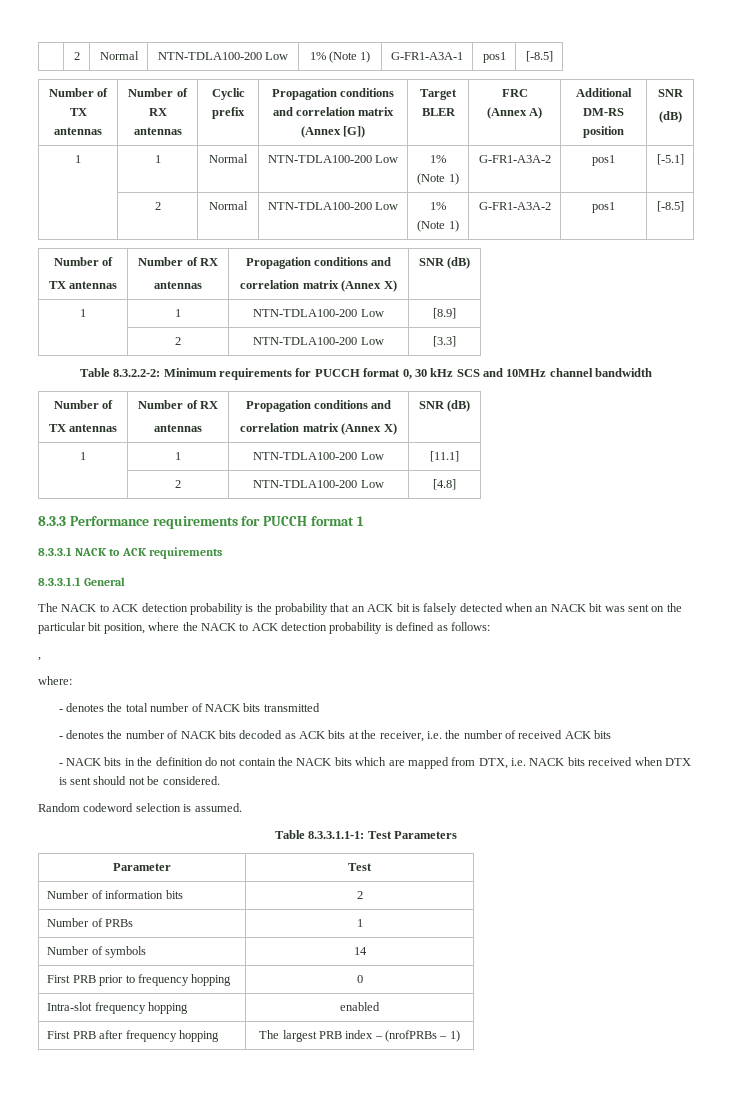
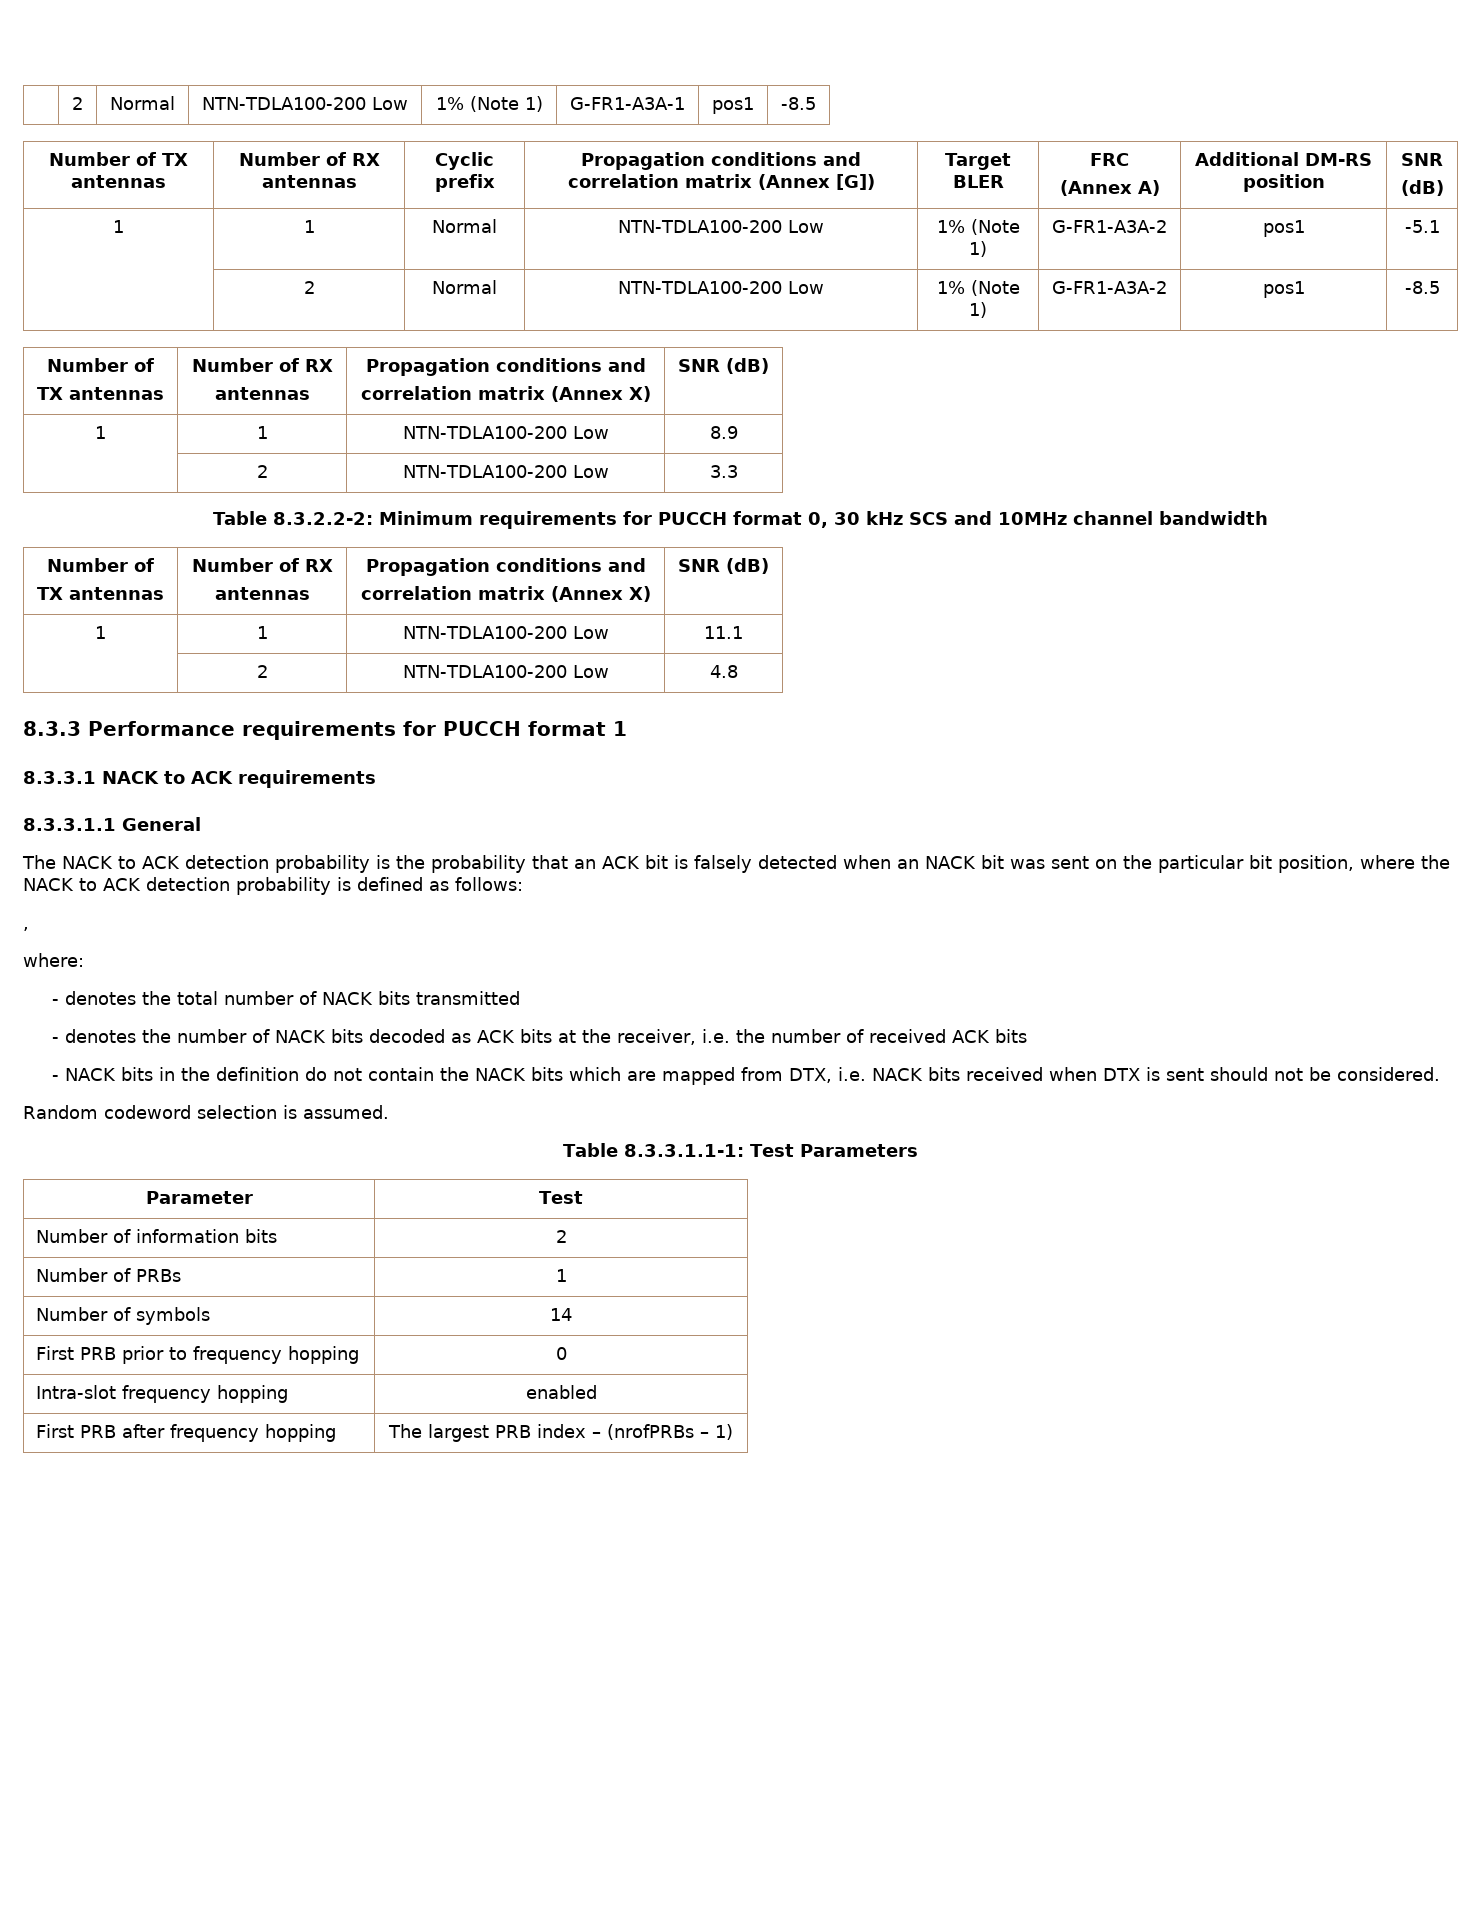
- | 2 | Normal | NTN-TDLA100-200 Low | 1% (Note 1) | G-FR1-A3A-1 | pos1 | [-8.5]
+ | 2 | Normal | NTN-TDLA100-200 Low | 1% (Note 1) | G-FR1-A3A-1 | pos1 | -8.5
- 1 | 1 | Normal | NTN-TDLA100-200 Low | 1% (Note 1) | G-FR1-A3A-2 | pos1 | [-5.1]
+ 1 | 1 | Normal | NTN-TDLA100-200 Low | 1% (Note 1) | G-FR1-A3A-2 | pos1 | -5.1
- | 2 | Normal | NTN-TDLA100-200 Low | 1% (Note 1) | G-FR1-A3A-2 | pos1 | [-8.5]
+ | 2 | Normal | NTN-TDLA100-200 Low | 1% (Note 1) | G-FR1-A3A-2 | pos1 | -8.5
- 1 | 1 | NTN-TDLA100-200 Low | [8.9]
- | 2 | NTN-TDLA100-200 Low | [3.3]
+ 1 | 1 | NTN-TDLA100-200 Low | 8.9
+ | 2 | NTN-TDLA100-200 Low | 3.3
- 1 | 1 | NTN-TDLA100-200 Low | [11.1]
- | 2 | NTN-TDLA100-200 Low | [4.8]
+ 1 | 1 | NTN-TDLA100-200 Low | 11.1
+ | 2 | NTN-TDLA100-200 Low | 4.8

